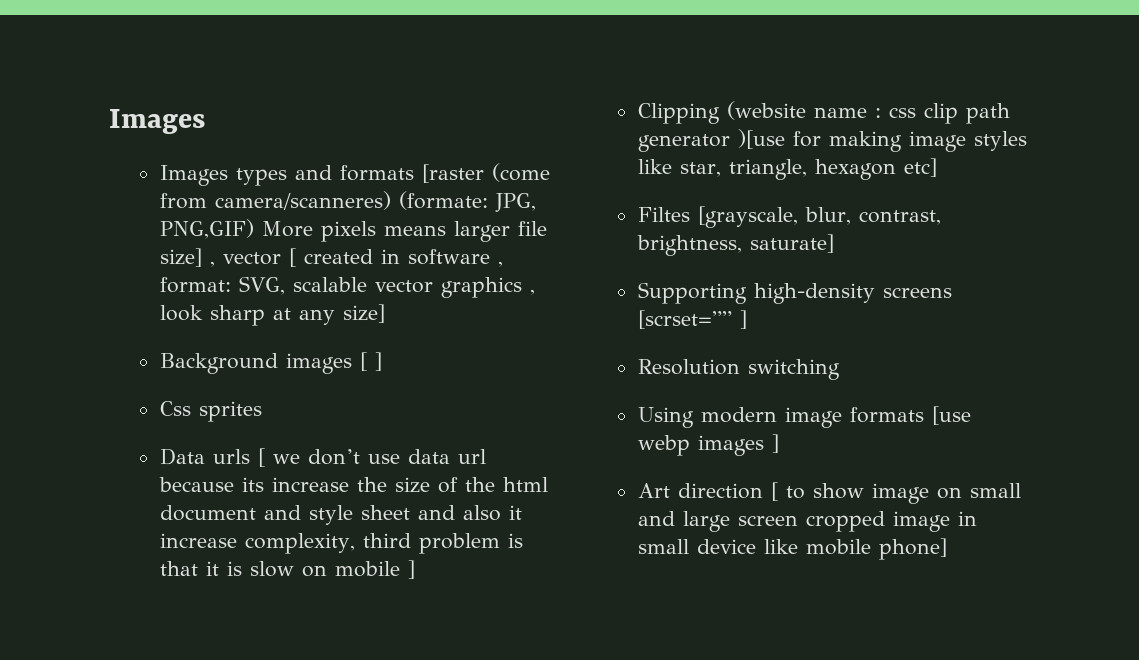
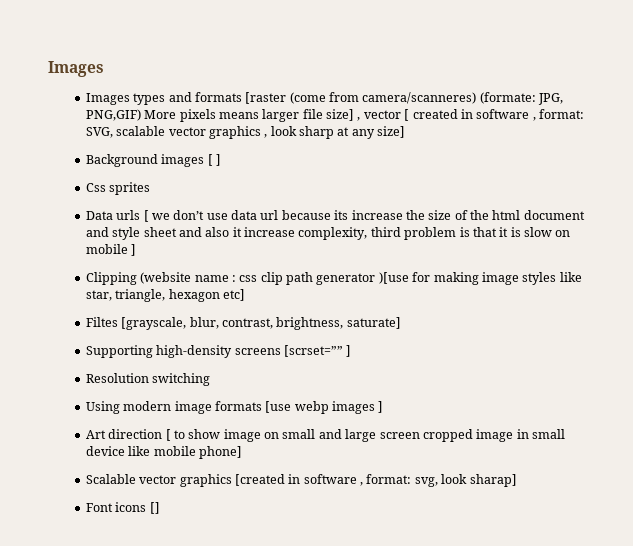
+ Scalable vector graphics [created in software , format: svg, look sharap]
+ Font icons []

